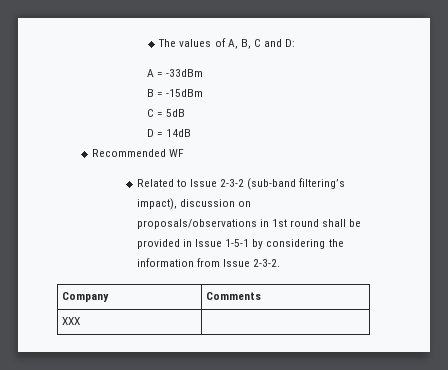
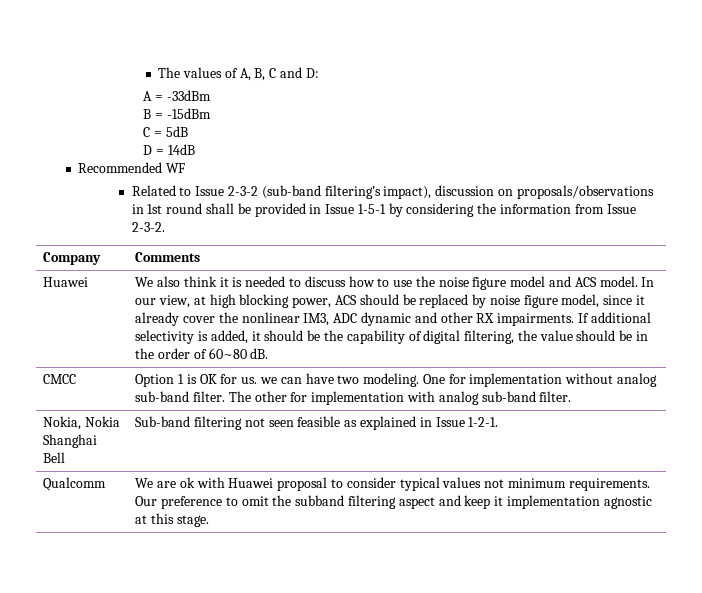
- XXX
+ Huawei | We also think it is needed to discuss how to use the noise figure model and ACS model. In our view, at high blocking power, ACS should be replaced by noise figure model, since it already cover the nonlinear IM3, ADC dynamic and other RX impairments. If additional selectivity is added, it should be the capability of digital filtering, the value should be in the order of 60~80 dB.
+ CMCC | Option 1 is OK for us. we can have two modeling. One for implementation without analog sub-band filter. The other for implementation with analog sub-band filter.
+ Nokia, Nokia Shanghai Bell | Sub-band filtering not seen feasible as explained in Issue 1-2-1.
+ Qualcomm | We are ok with Huawei proposal to consider typical values not minimum requirements. Our preference to omit the subband filtering aspect and keep it implementation agnostic at this stage.

